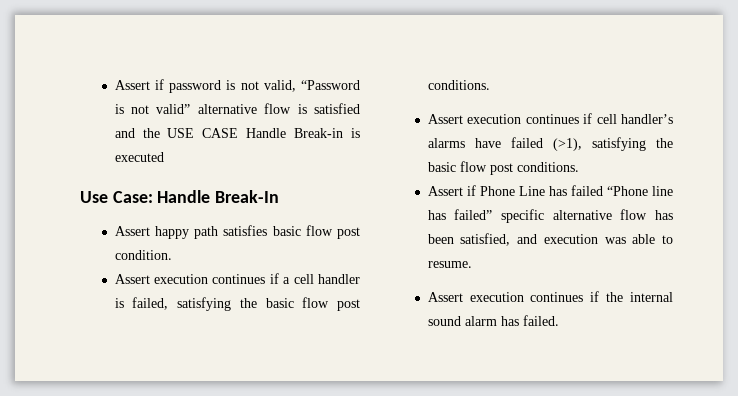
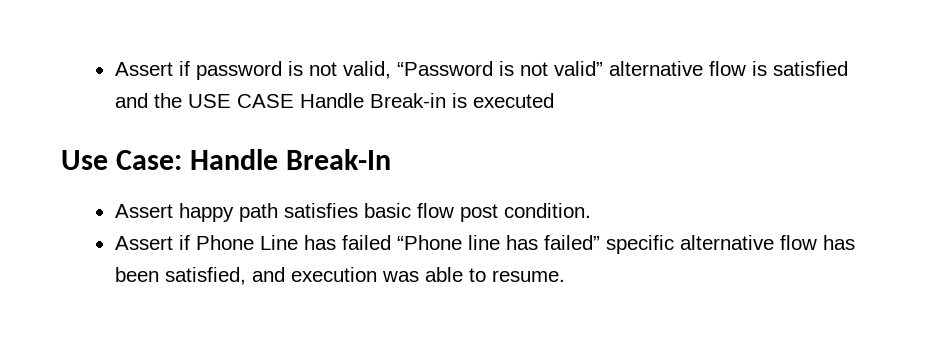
- Assert execution continues if a cell handler is failed, satisfying the basic flow post conditions.
- Assert execution continues if cell handler’s alarms have failed (>1), satisfying the basic flow post conditions.
- Assert execution continues if the internal sound alarm has failed.

